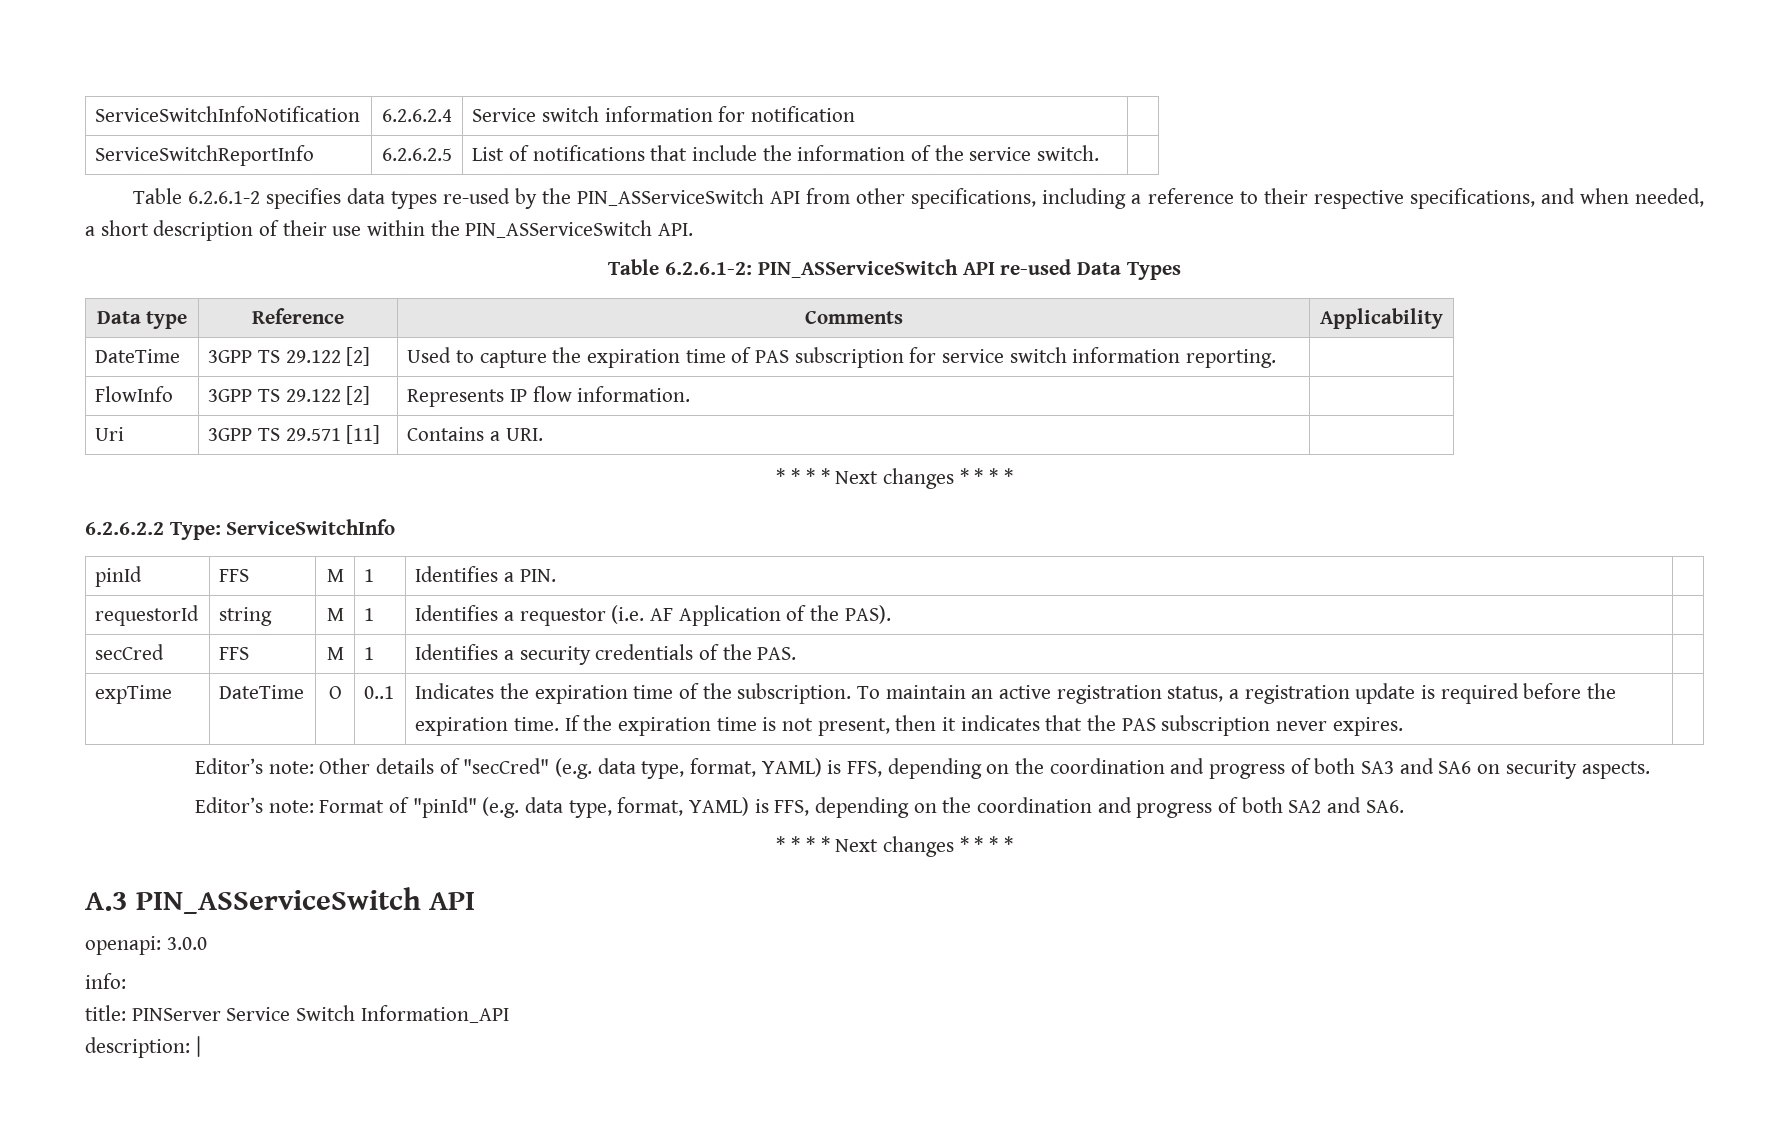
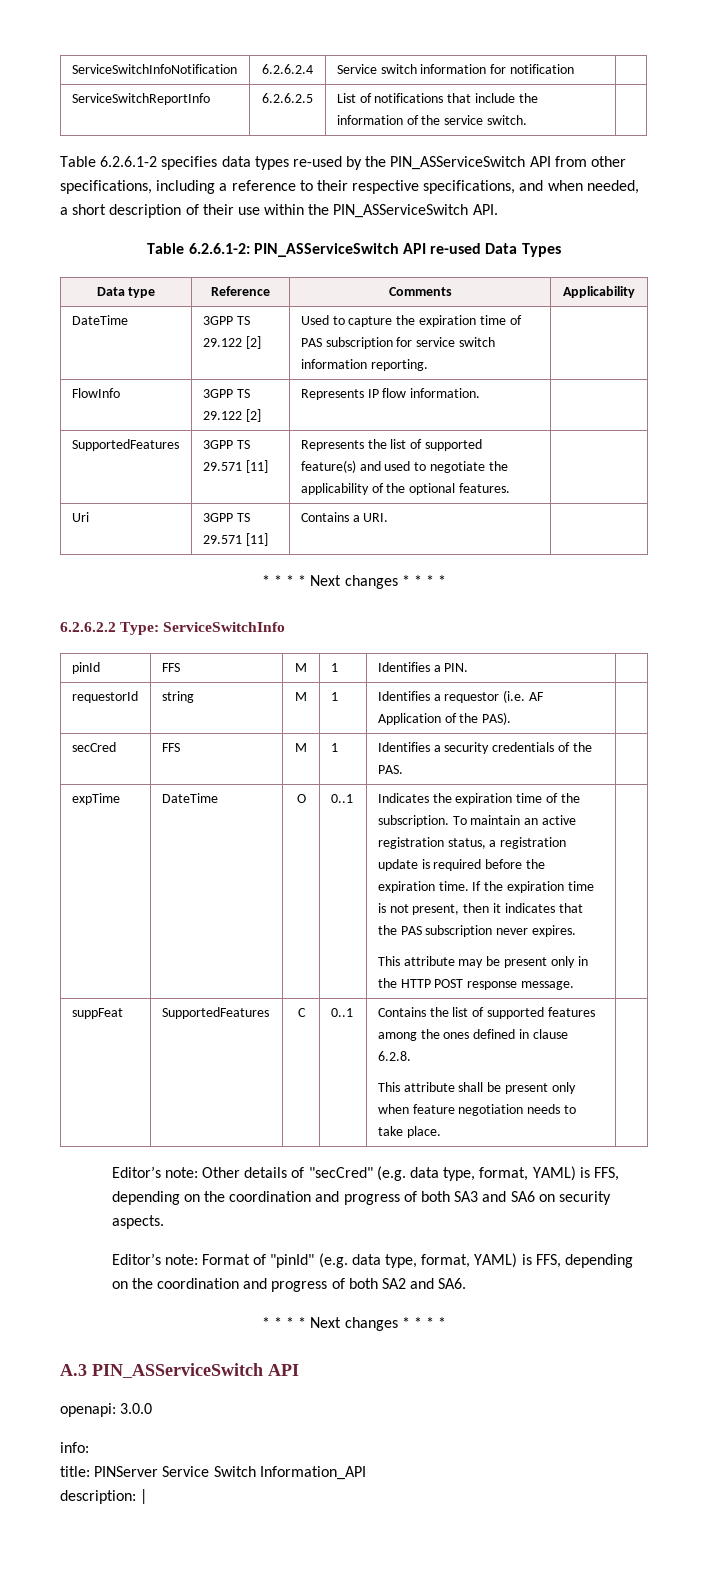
+ SupportedFeatures | 3GPP TS 29.571 [11] | Represents the list of supported feature(s) and used to negotiate the applicability of the optional features. |
+ This attribute may be present only in the HTTP POST response message. |
+ suppFeat | SupportedFeatures | C | 0..1 | Contains the list of supported features among the ones defined in clause 6.2.8.
+ This attribute shall be present only when feature negotiation needs to take place. |

